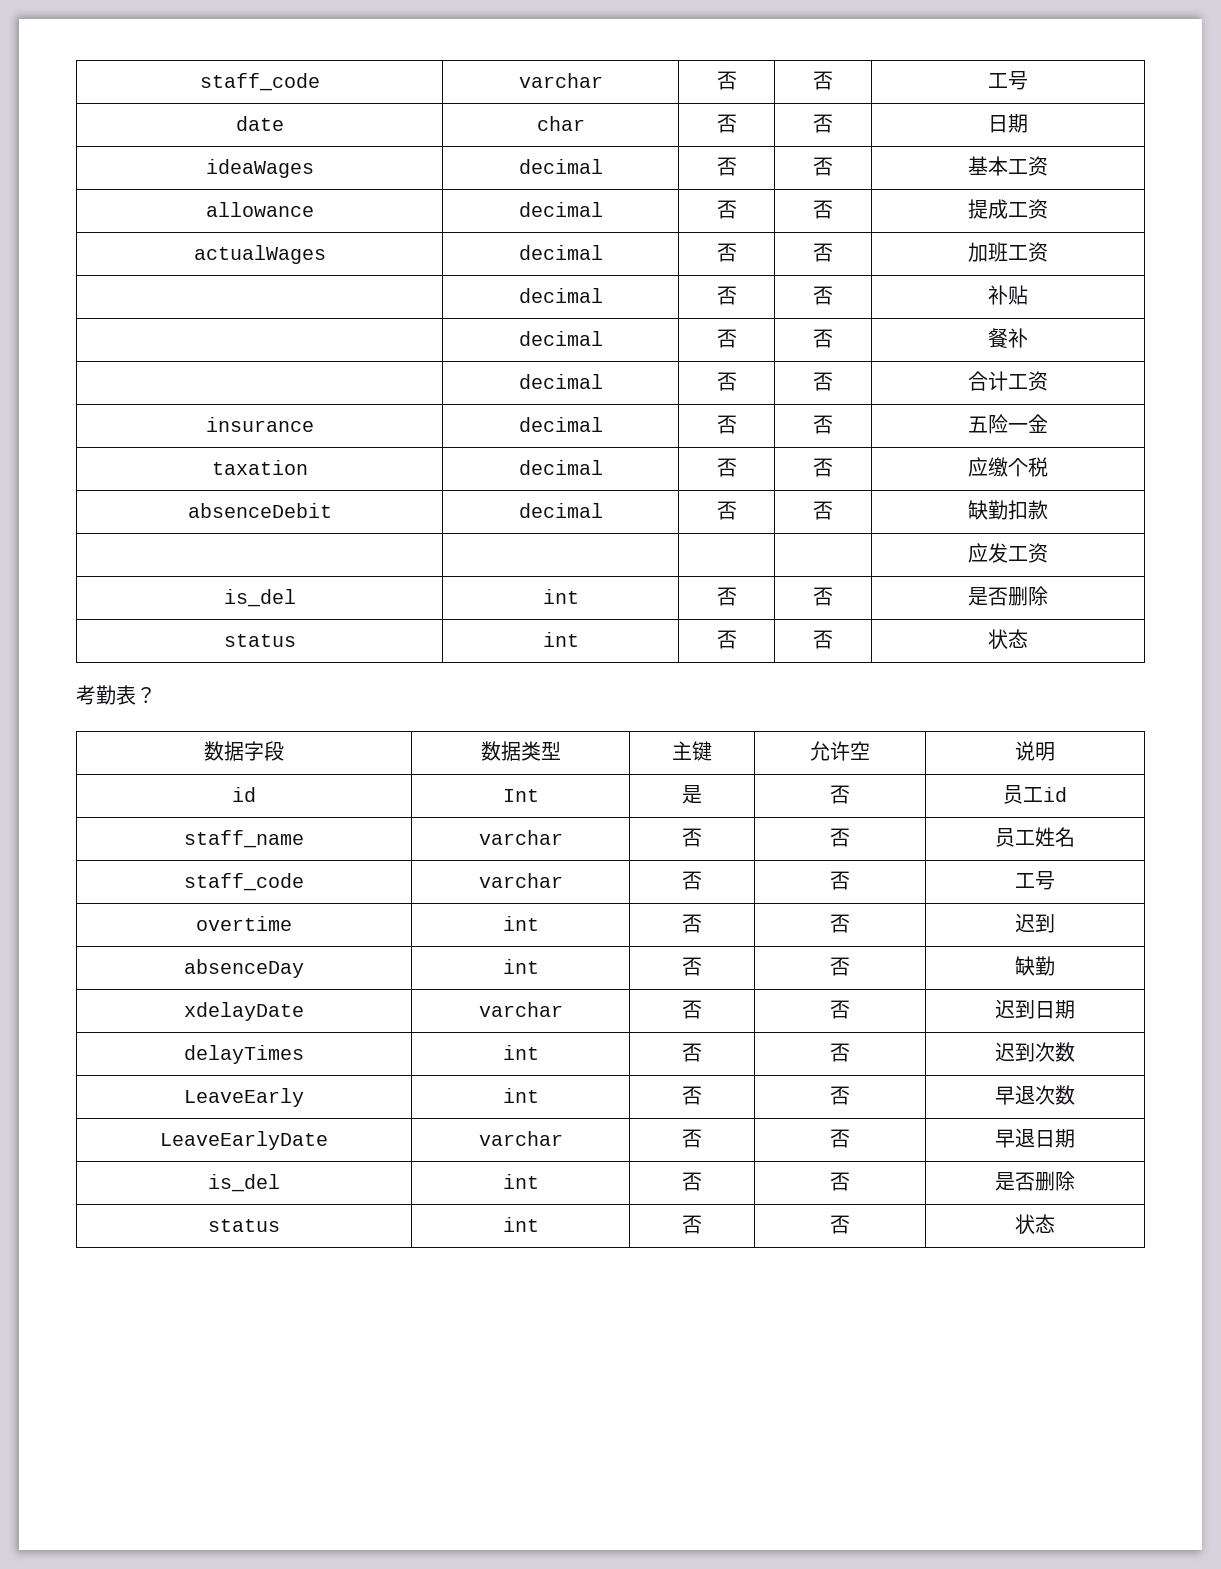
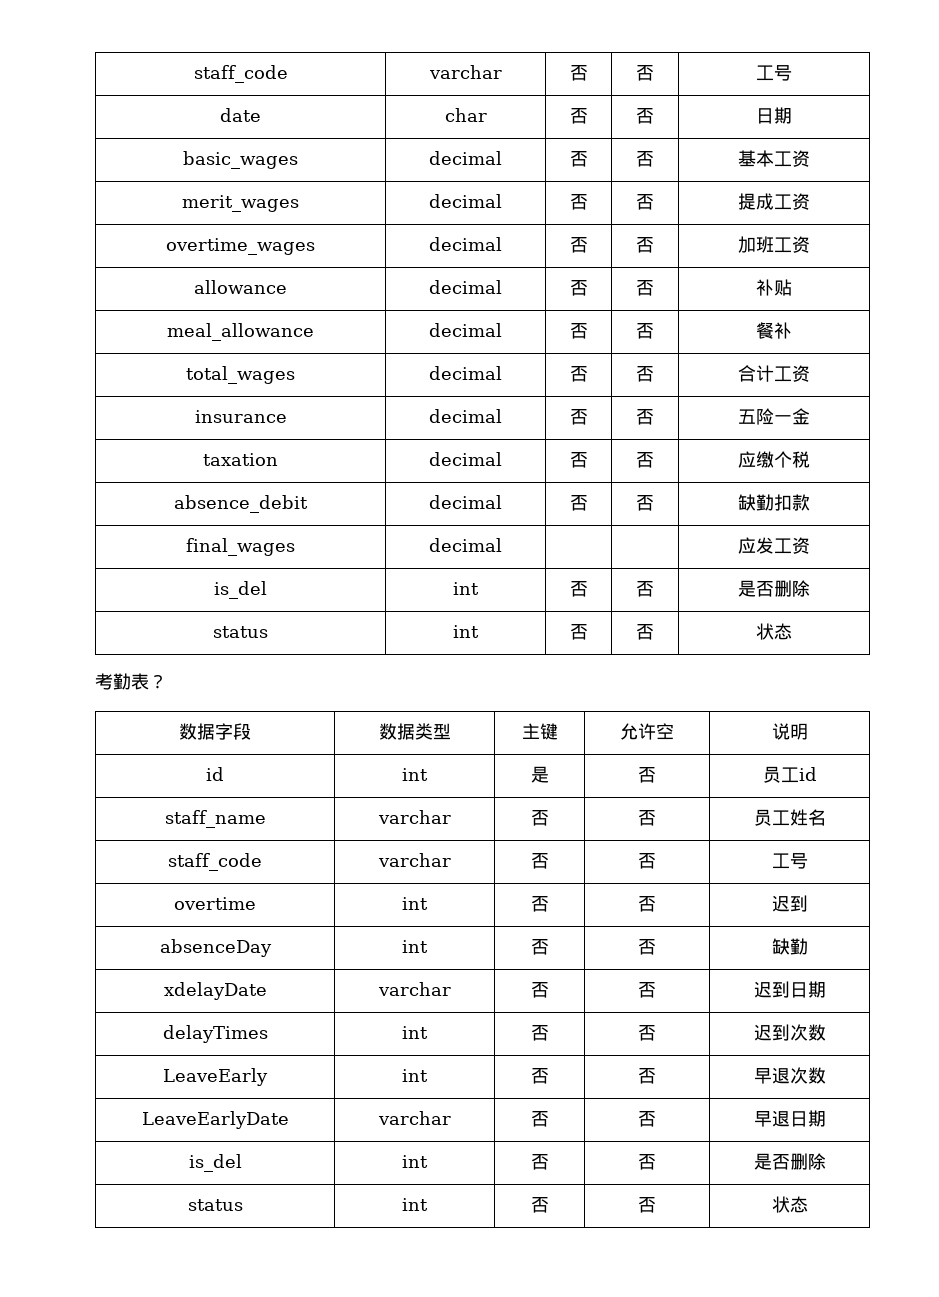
- ideaWages | decimal | 否 | 否 | 基本工资
+ basic_wages | decimal | 否 | 否 | 基本工资
- allowance | decimal | 否 | 否 | 提成工资
+ merit_wages | decimal | 否 | 否 | 提成工资
- actualWages | decimal | 否 | 否 | 加班工资
+ overtime_wages | decimal | 否 | 否 | 加班工资
- | decimal | 否 | 否 | 补贴
+ allowance | decimal | 否 | 否 | 补贴
- | decimal | 否 | 否 | 餐补
+ meal_allowance | decimal | 否 | 否 | 餐补
- | decimal | 否 | 否 | 合计工资
+ total_wages | decimal | 否 | 否 | 合计工资
- absenceDebit | decimal | 否 | 否 | 缺勤扣款
+ absence_debit | decimal | 否 | 否 | 缺勤扣款
- | | | | 应发工资
+ final_wages | decimal | | | 应发工资
- id | Int | 是 | 否 | 员工id
+ id | int | 是 | 否 | 员工id

